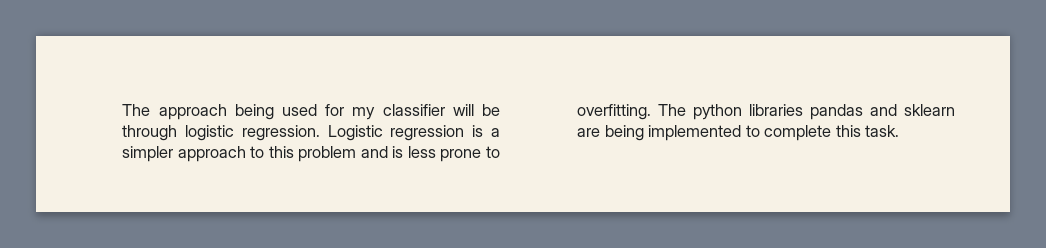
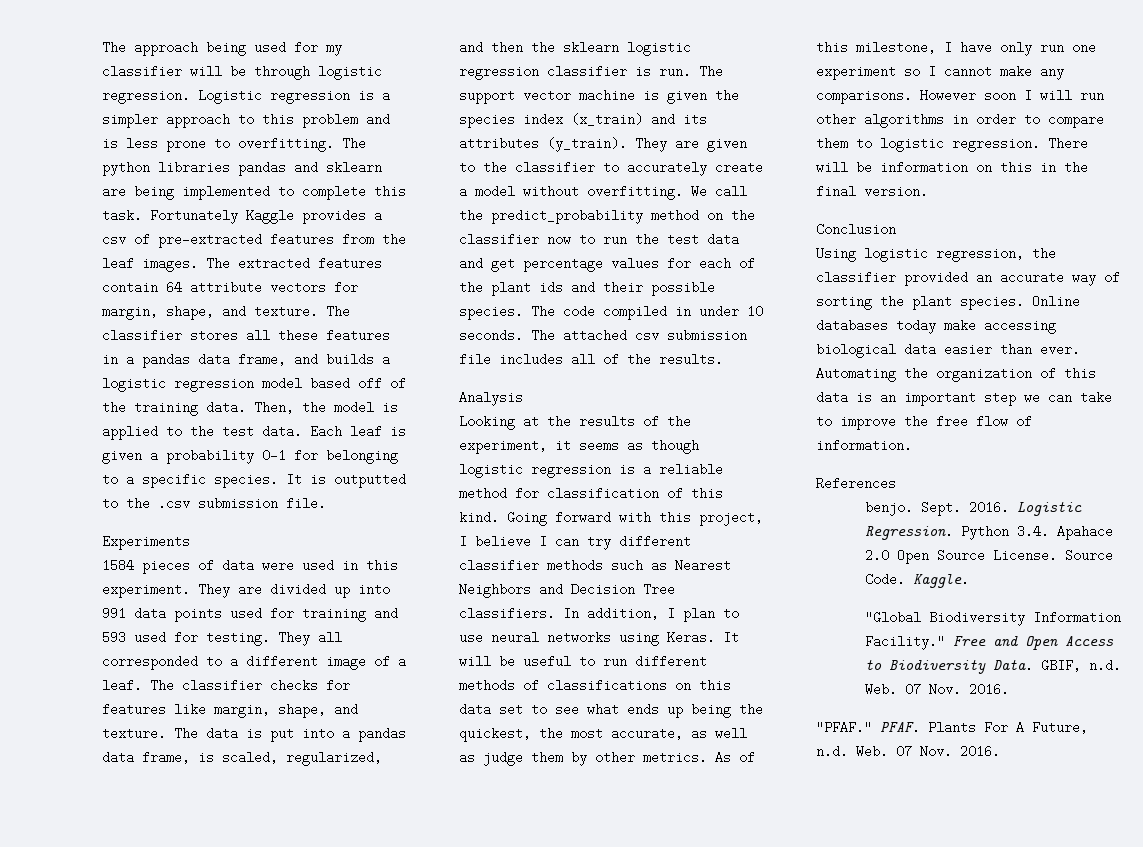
+ Fortunately Kaggle provides a csv of pre-extracted features from the leaf images. The extracted features contain 64 attribute vectors for margin, shape, and texture. The classifier stores all these features in a pandas data frame, and builds a logistic regression model based off of the training data. Then, the model is applied to the test data. Each leaf is given a probability 0-1 for belonging to a specific species. It is outputted to the .csv submission file.
+ Experiments
+ 1584 pieces of data were used in this experiment. They are divided up into 991 data points used for training and 593 used for testing. They all corresponded to a different image of a leaf. The classifier checks for features like margin, shape, and texture. The data is put into a pandas data frame, is scaled, regularized, and then the sklearn logistic regression classifier is run. The support vector machine is given the species index (x_train) and its attributes (y_train). They are given to the classifier to accurately create a model without overfitting. We call the predict_probability method on the classifier now to run the test data and get percentage values for each of the plant ids and their possible species. The code compiled in under 10 seconds. The attached csv submission file includes all of the results.
+ Analysis
+ Looking at the results of the experiment, it seems as though logistic regression is a reliable method for classification of this kind. Going forward with this project, I believe I can try different classifier methods such as Nearest Neighbors and Decision Tree classifiers. In addition, I plan to use neural networks using Keras. It will be useful to run different methods of classifications on this data set to see what ends up being the quickest, the most accurate, as well as judge them by other metrics. As of this milestone, I have only run one experiment so I cannot make any comparisons. However soon I will run other algorithms in order to compare them to logistic regression. There will be information on this in the final version.
+ Conclusion
+ Using logistic regression, the classifier provided an accurate way of sorting the plant species. Online databases today make accessing biological data easier than ever. Automating the organization of this data is an important step we can take to improve the free flow of information.
+ References
+ benjo. Sept. 2016. Logistic Regression. Python 3.4. Apahace 2.0 Open Source License. Source Code. Kaggle.
+ "Global Biodiversity Information Facility." Free and Open Access to Biodiversity Data. GBIF, n.d. Web. 07 Nov. 2016.
+ "PFAF." PFAF. Plants For A Future, n.d. Web. 07 Nov. 2016.

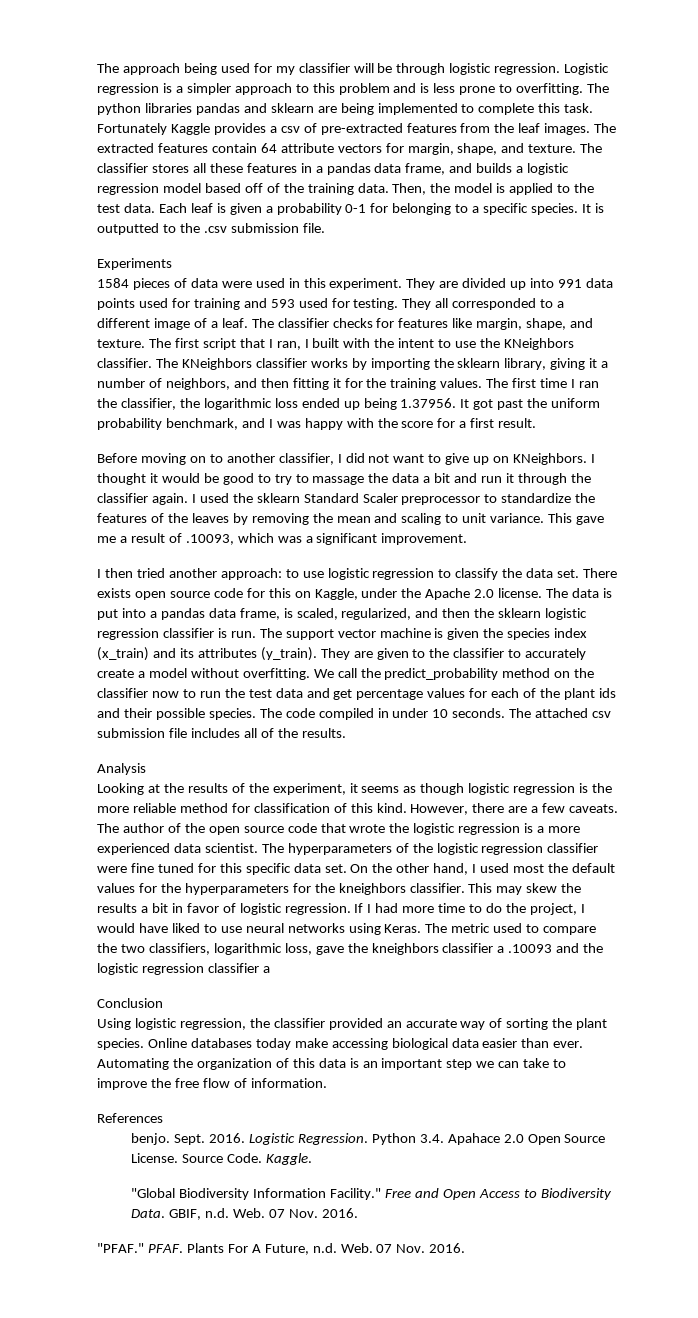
- The data is put into a pandas data frame, is scaled, regularized, and then the sklearn logistic regression classifier is run.
+ The first script that I ran, I built with the intent to use the KNeighbors classifier. The KNeighbors classifier works by importing the sklearn library, giving it a number of neighbors, and then fitting it for the training values. The first time I ran the classifier, the logarithmic loss ended up being 1.37956. It got past the uniform probability benchmark, and I was happy with the score for a first result.
+ Before moving on to another classifier, I did not want to give up on KNeighbors. I thought it would be good to try to massage the data a bit and run it through the classifier again. I used the sklearn Standard Scaler preprocessor to standardize the features of the leaves by removing the mean and scaling to unit variance. This gave me a result of .10093, which was a significant improvement.
+ I then tried another approach: to use logistic regression to classify the data set. There exists open source code for this on Kaggle, under the Apache 2.0 license. The data is put into a pandas data frame, is scaled, regularized, and then the sklearn logistic regression classifier is run.
- Looking at the results of the experiment, it seems as though logistic regression is a reliable method for classification of this kind.
+ Looking at the results of the experiment, it seems as though logistic regression is the more reliable method for classification of this kind.
- Going forward with this project, I believe I can try different classifier methods such as Nearest Neighbors and Decision Tree classifiers. In addition, I plan to use neural networks using Keras.
+ However, there are a few caveats. The author of the open source code that wrote the logistic regression is a more experienced data scientist. The hyperparameters of the logistic regression classifier were fine tuned for this specific data set. On the other hand, I used most the default values for the hyperparameters for the kneighbors classifier. This may skew the results a bit in favor of logistic regression. If I had more time to do the project, I would have liked to use neural networks using Keras.
- It will be useful to run different methods of classifications on this data set to see what ends up being the quickest, the most accurate, as well as judge them by other metrics. As of this milestone, I have only run one experiment so I cannot make any comparisons. However soon I will run other algorithms in order to compare them to logistic regression. There will be information on this in the final version.
+ The metric used to compare the two classifiers, logarithmic loss, gave the kneighbors classifier a .10093 and the logistic regression classifier a

